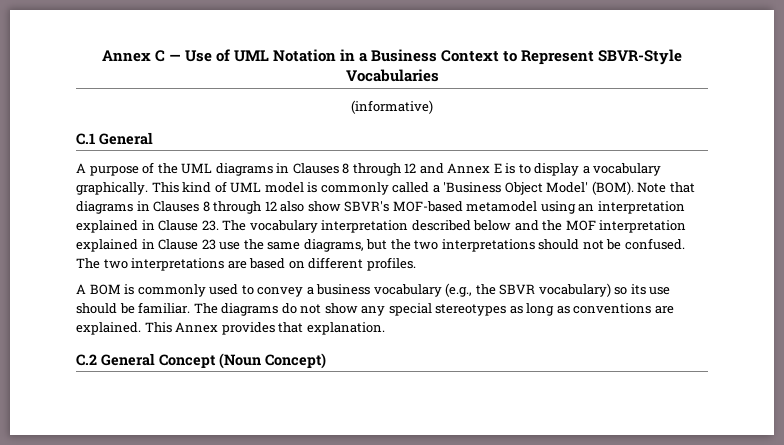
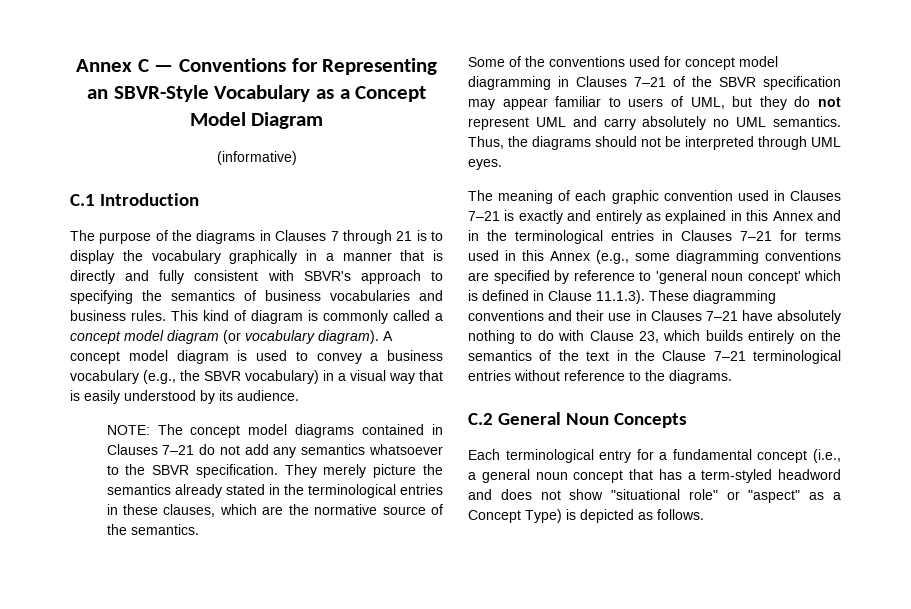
- Annex C — Use of UML Notation in a Business Context to Represent SBVR-Style Vocabularies
+ Annex C — Conventions for Representing an SBVR-Style Vocabulary as a Concept Model Diagram
- C.1 General
- A purpose of the UML diagrams in Clauses 8 through 12 and Annex E is to display a vocabulary graphically.
+ C.1 Introduction
+ The purpose of the diagrams in Clauses 7 through 21 is to display the vocabulary graphically in a manner that is directly and fully consistent with SBVR's approach to specifying the semantics of business vocabularies and business rules.
- This kind of UML model is commonly called a 'Business Object Model' (BOM). Note that diagrams in Clauses 8 through 12 also show SBVR's MOF-based metamodel using an interpretation explained in Clause 23. The vocabulary interpretation described below and the MOF interpretation explained in Clause 23 use the same diagrams, but the two interpretations should not be confused. The two interpretations are based on different profiles.
- A BOM is commonly used to convey a business vocabulary (e.g., the SBVR vocabulary) so its use should be familiar. The diagrams do not show any special stereotypes as long as conventions are explained. This Annex provides that explanation.
- C.2 General Concept (Noun Concept)
+ This kind of diagram is commonly called a concept model diagram (or vocabulary diagram). A concept model diagram is used to convey a business vocabulary (e.g., the SBVR vocabulary) in a visual way that is easily understood by its audience.
+ NOTE: The concept model diagrams contained in Clauses 7–21 do not add any semantics whatsoever to the SBVR specification. They merely picture the semantics already stated in the terminological entries in these clauses, which are the normative source of the semantics.
+ Some of the conventions used for concept model diagramming in Clauses 7–21 of the SBVR specification may appear familiar to users of UML, but they do not represent UML and carry absolutely no UML semantics. Thus, the diagrams should not be interpreted through UML eyes.
+ The meaning of each graphic convention used in Clauses 7–21 is exactly and entirely as explained in this Annex and in the terminological entries in Clauses 7–21 for terms used in this Annex (e.g., some diagramming conventions are specified by reference to 'general noun concept' which is defined in Clause 11.1.3). These diagramming conventions and their use in Clauses 7–21 have absolutely nothing to do with Clause 23, which builds entirely on the semantics of the text in the Clause 7–21 terminological entries without reference to the diagrams.
+ C.2 General Noun Concepts
+ Each terminological entry for a fundamental concept (i.e., a general noun concept that has a term-styled headword and does not show "situational role" or "aspect" as a Concept Type) is depicted as follows.

